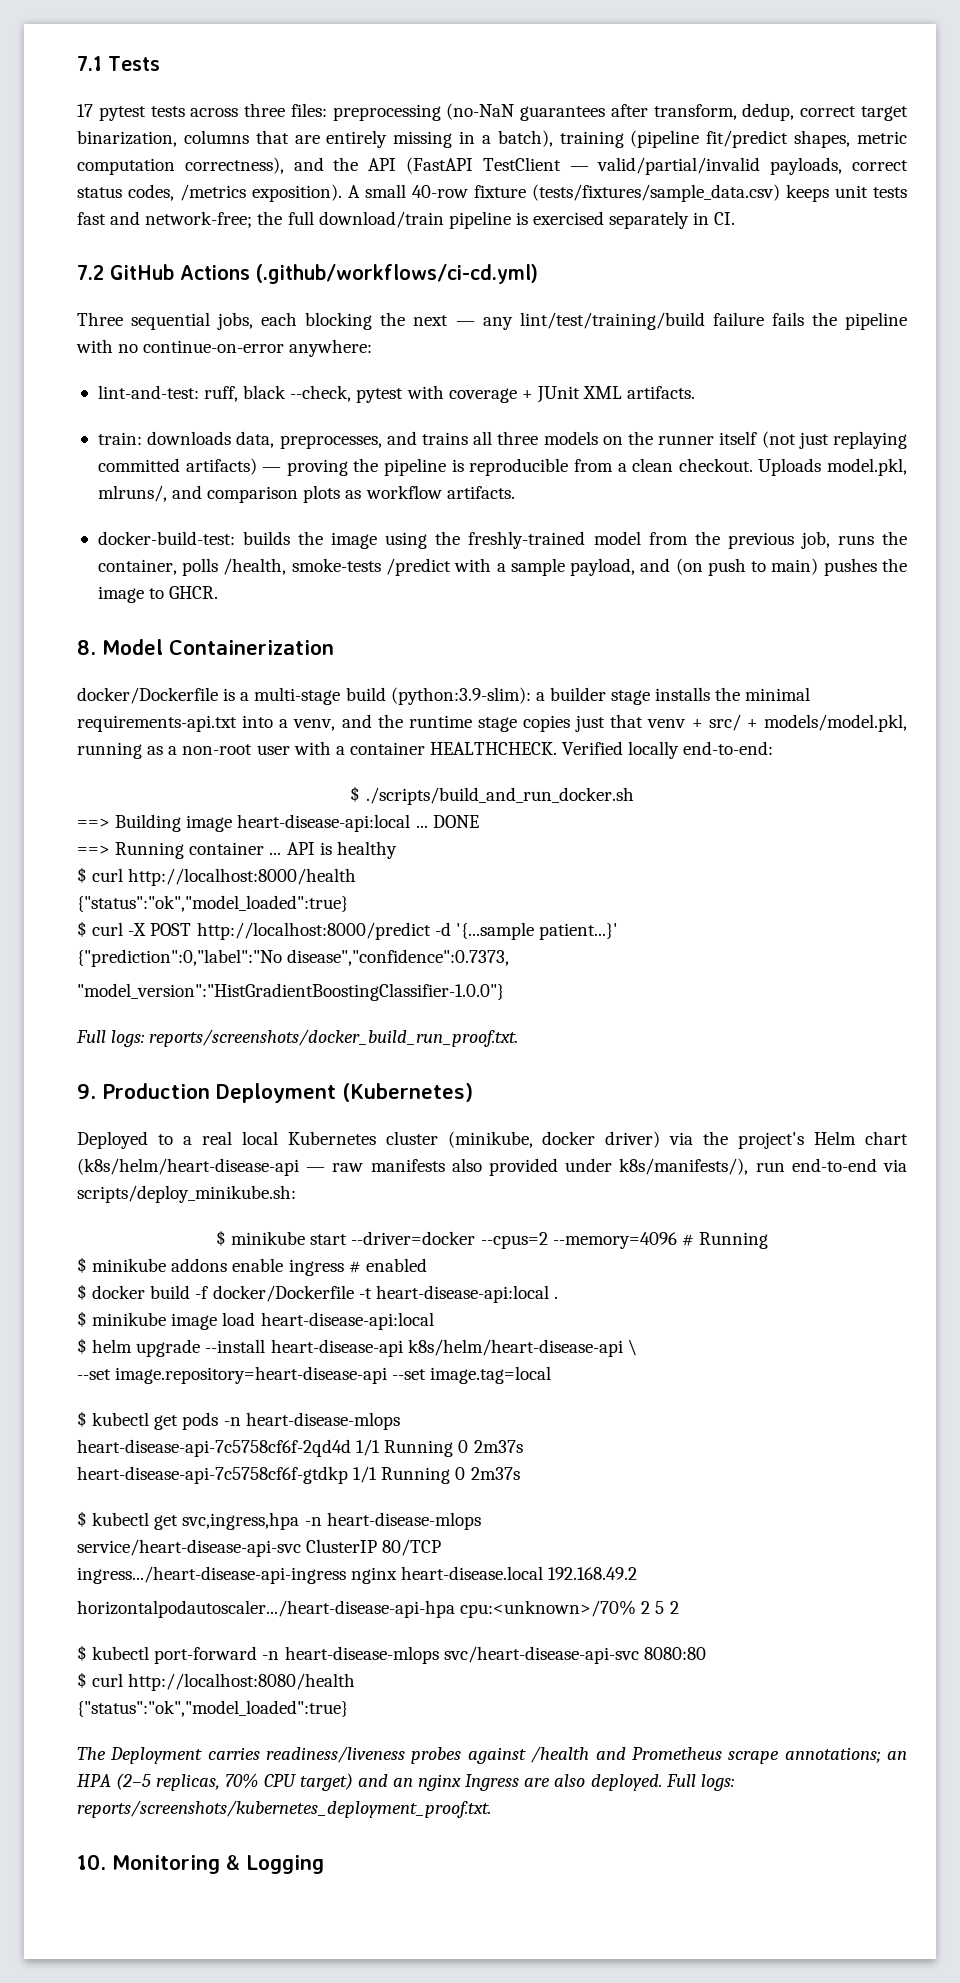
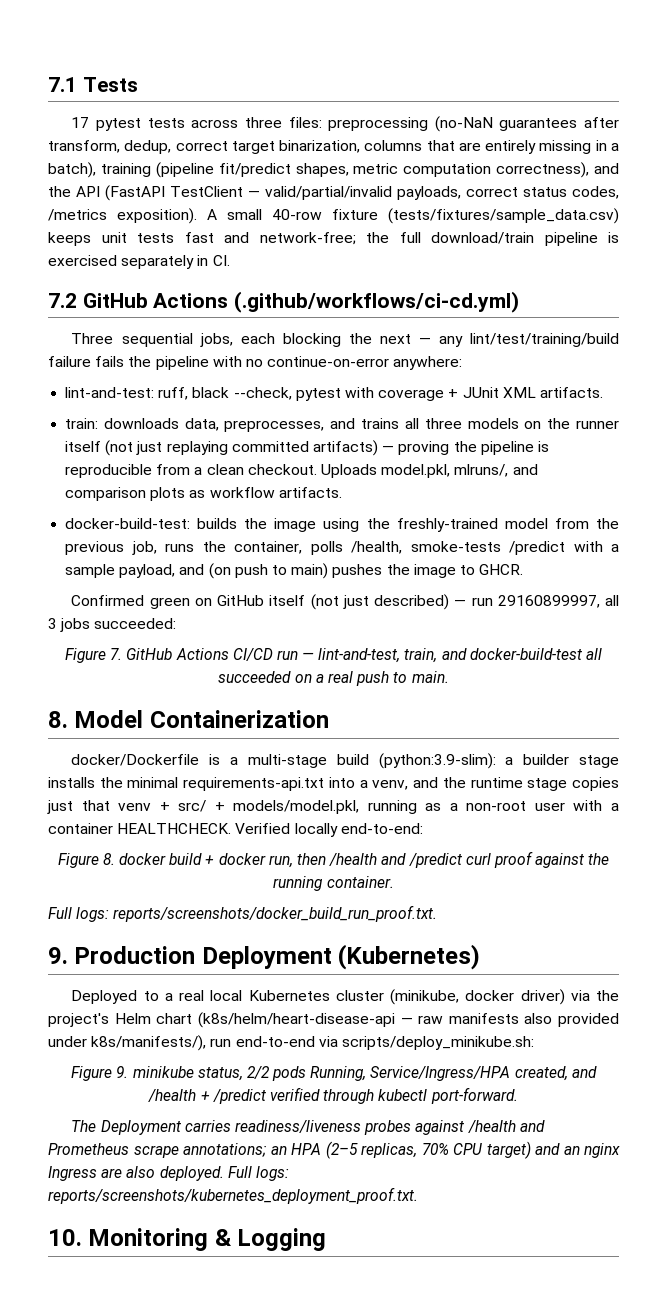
+ Confirmed green on GitHub itself (not just described) — run 29160899997, all 3 jobs succeeded:
+ Figure 7. GitHub Actions CI/CD run — lint-and-test, train, and docker-build-test all succeeded on a real push to main.
- $ ./scripts/build_and_run_docker.sh
- ==> Building image heart-disease-api:local ... DONE
- ==> Running container ... API is healthy
- $ curl http://localhost:8000/health
- {"status":"ok","model_loaded":true}
- $ curl -X POST http://localhost:8000/predict -d '{...sample patient...}'
- {"prediction":0,"label":"No disease","confidence":0.7373,
- "model_version":"HistGradientBoostingClassifier-1.0.0"}
+ Figure 8. docker build + docker run, then /health and /predict curl proof against the running container.
- $ minikube start --driver=docker --cpus=2 --memory=4096 # Running
- $ minikube addons enable ingress # enabled
- $ docker build -f docker/Dockerfile -t heart-disease-api:local .
- $ minikube image load heart-disease-api:local
- $ helm upgrade --install heart-disease-api k8s/helm/heart-disease-api \
- --set image.repository=heart-disease-api --set image.tag=local
- $ kubectl get pods -n heart-disease-mlops
- heart-disease-api-7c5758cf6f-2qd4d 1/1 Running 0 2m37s
- heart-disease-api-7c5758cf6f-gtdkp 1/1 Running 0 2m37s
- $ kubectl get svc,ingress,hpa -n heart-disease-mlops
- service/heart-disease-api-svc ClusterIP 80/TCP
- ingress.../heart-disease-api-ingress nginx heart-disease.local 192.168.49.2
- horizontalpodautoscaler.../heart-disease-api-hpa cpu:<unknown>/70% 2 5 2
- $ kubectl port-forward -n heart-disease-mlops svc/heart-disease-api-svc 8080:80
- $ curl http://localhost:8080/health
- {"status":"ok","model_loaded":true}
+ Figure 9. minikube status, 2/2 pods Running, Service/Ingress/HPA created, and /health + /predict verified through kubectl port-forward.

